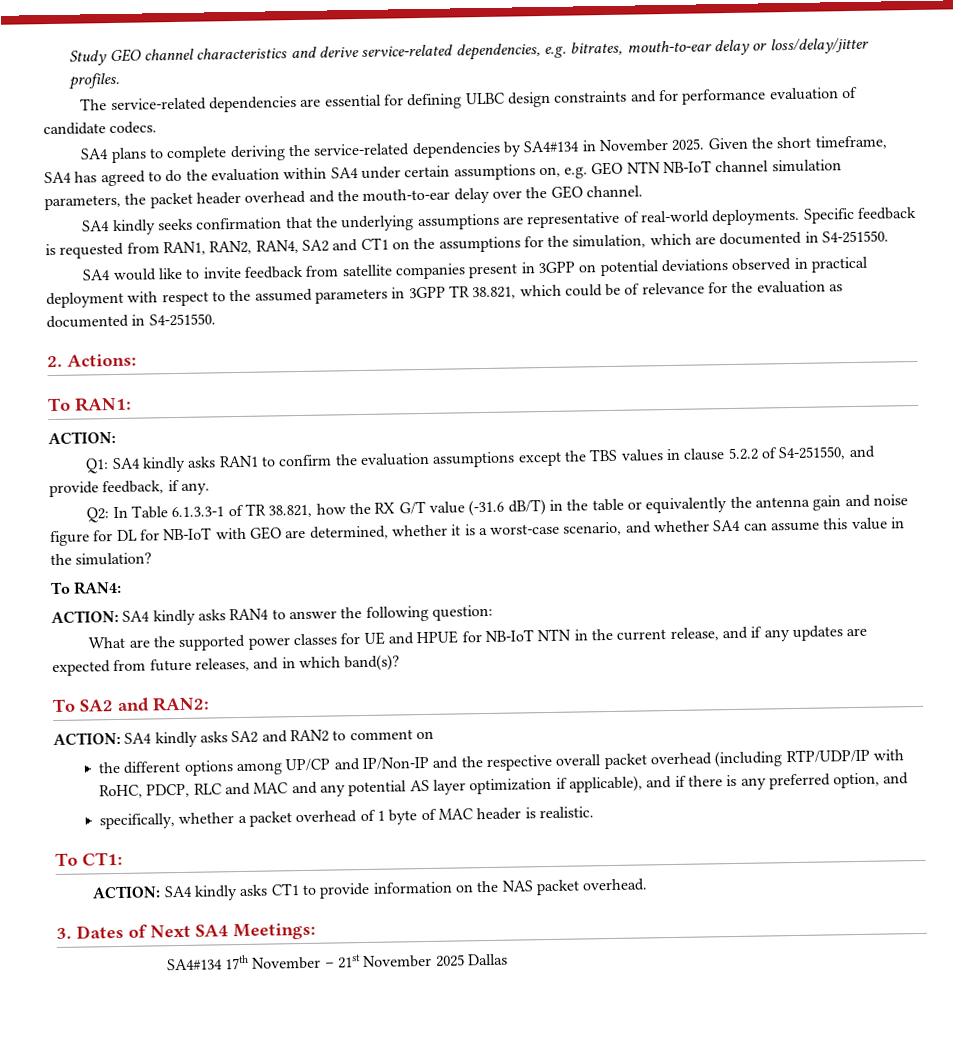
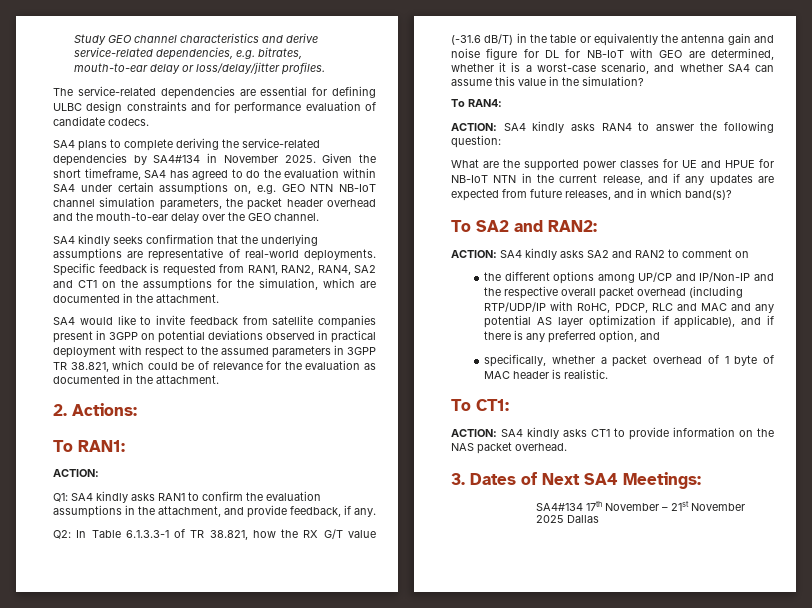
- Specific feedback is requested from RAN1, RAN2, RAN4, SA2 and CT1 on the assumptions for the simulation, which are documented in S4-251550.
+ Specific feedback is requested from RAN1, RAN2, RAN4, SA2 and CT1 on the assumptions for the simulation, which are documented in the attachment.
- SA4 would like to invite feedback from satellite companies present in 3GPP on potential deviations observed in practical deployment with respect to the assumed parameters in 3GPP TR 38.821, which could be of relevance for the evaluation as documented in S4-251550.
+ SA4 would like to invite feedback from satellite companies present in 3GPP on potential deviations observed in practical deployment with respect to the assumed parameters in 3GPP TR 38.821, which could be of relevance for the evaluation as documented in the attachment.
- Q1: SA4 kindly asks RAN1 to confirm the evaluation assumptions except the TBS values in clause 5.2.2 of S4-251550, and provide feedback, if any.
+ Q1: SA4 kindly asks RAN1 to confirm the evaluation assumptions in the attachment, and provide feedback, if any.

